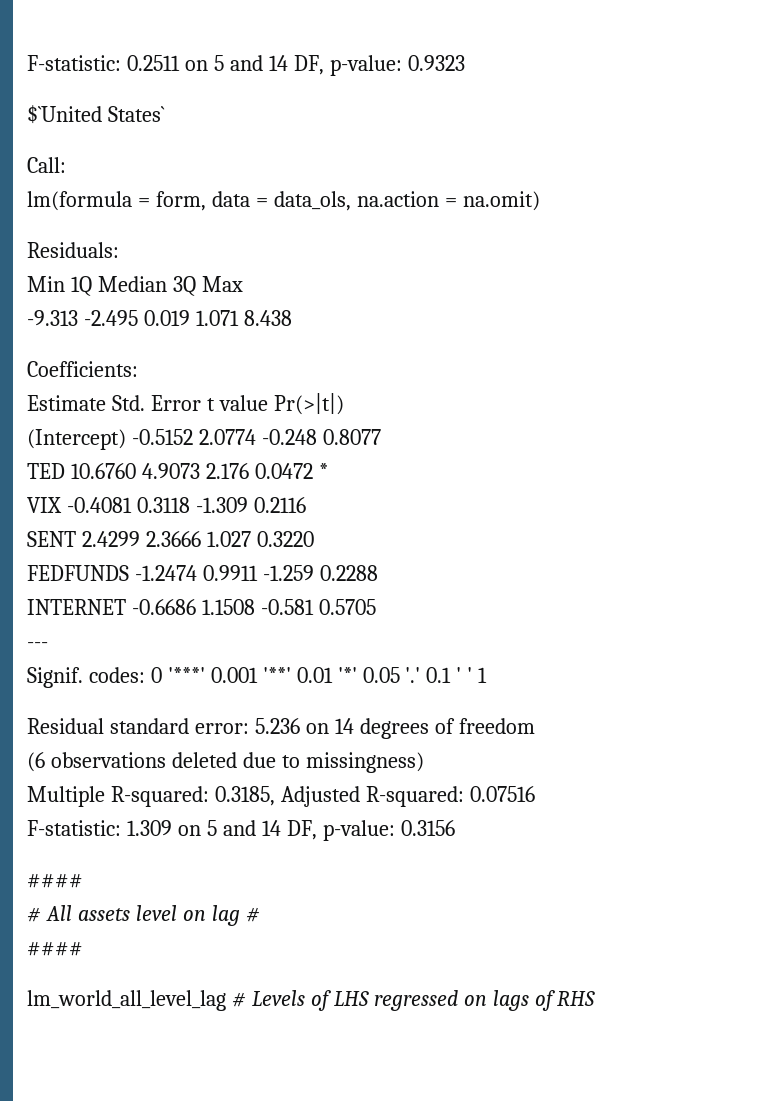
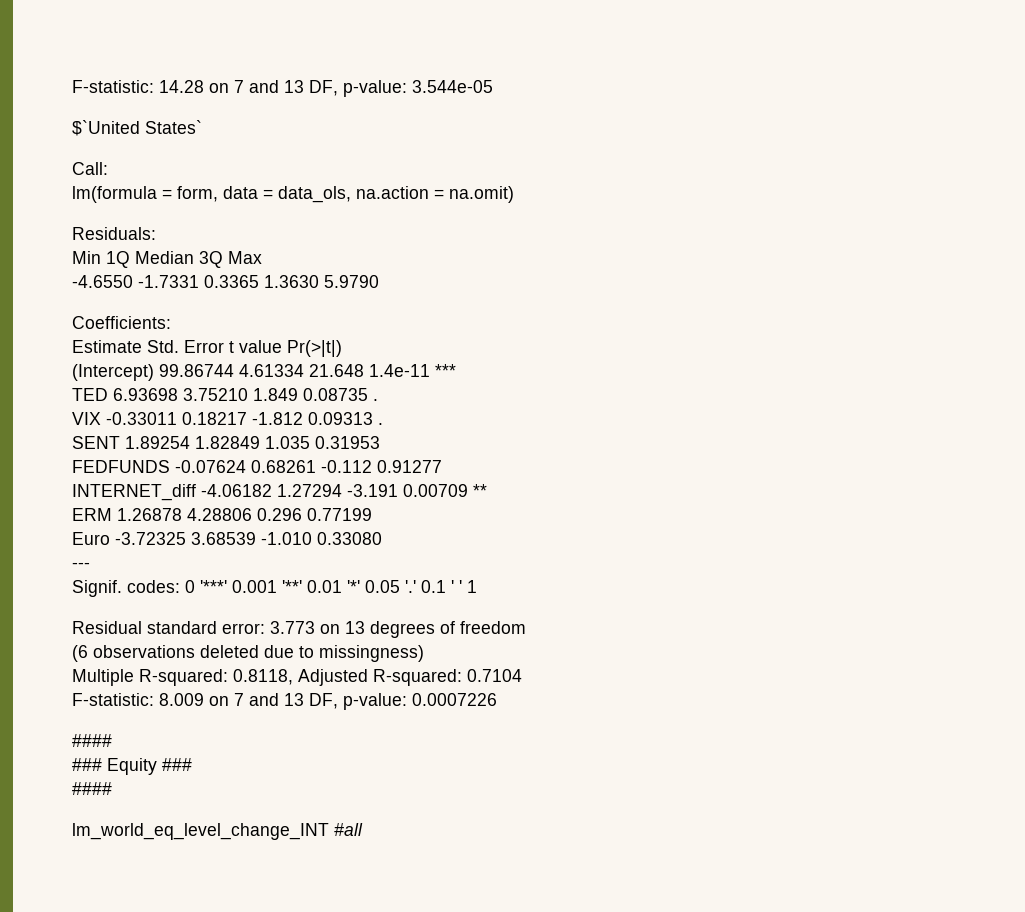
- F-statistic: 0.2511 on 5 and 14 DF, p-value: 0.9323
+ F-statistic: 14.28 on 7 and 13 DF, p-value: 3.544e-05
- -9.313 -2.495 0.019 1.071 8.438
+ -4.6550 -1.7331 0.3365 1.3630 5.9790
- (Intercept) -0.5152 2.0774 -0.248 0.8077
- TED 10.6760 4.9073 2.176 0.0472 *
- VIX -0.4081 0.3118 -1.309 0.2116
- SENT 2.4299 2.3666 1.027 0.3220
- FEDFUNDS -1.2474 0.9911 -1.259 0.2288
- INTERNET -0.6686 1.1508 -0.581 0.5705
+ (Intercept) 99.86744 4.61334 21.648 1.4e-11 ***
+ TED 6.93698 3.75210 1.849 0.08735 .
+ VIX -0.33011 0.18217 -1.812 0.09313 .
+ SENT 1.89254 1.82849 1.035 0.31953
+ FEDFUNDS -0.07624 0.68261 -0.112 0.91277
+ INTERNET_diff -4.06182 1.27294 -3.191 0.00709 **
+ ERM 1.26878 4.28806 0.296 0.77199
+ Euro -3.72325 3.68539 -1.010 0.33080
- Residual standard error: 5.236 on 14 degrees of freedom
+ Residual standard error: 3.773 on 13 degrees of freedom
- Multiple R-squared: 0.3185, Adjusted R-squared: 0.07516
- F-statistic: 1.309 on 5 and 14 DF, p-value: 0.3156
+ Multiple R-squared: 0.8118, Adjusted R-squared: 0.7104
+ F-statistic: 8.009 on 7 and 13 DF, p-value: 0.0007226
  ####
- # All assets level on lag #
+ ### Equity ###
  ####
- lm_world_all_level_lag # Levels of LHS regressed on lags of RHS
+ lm_world_eq_level_change_INT #all

